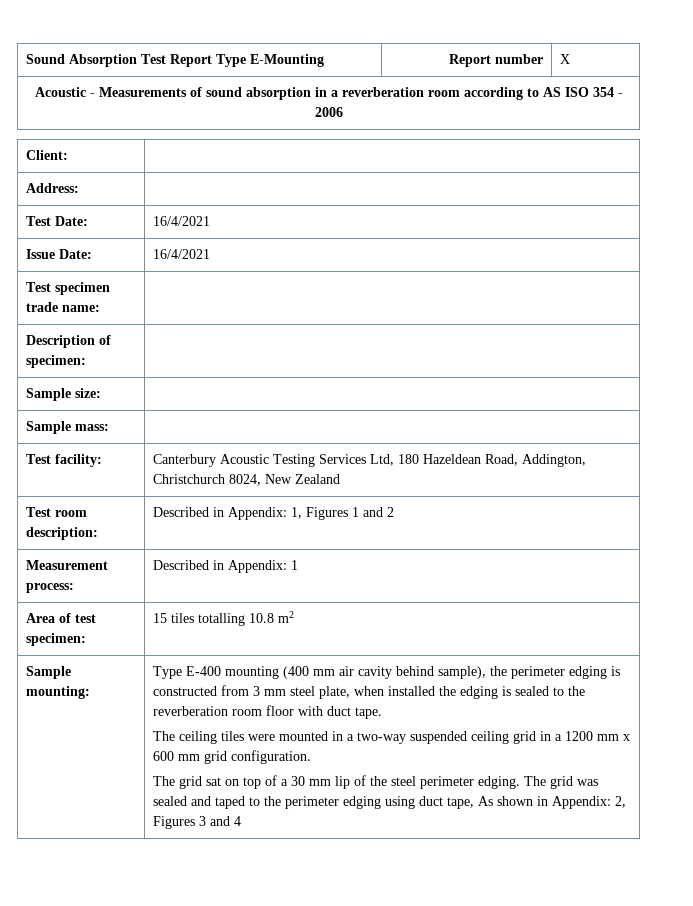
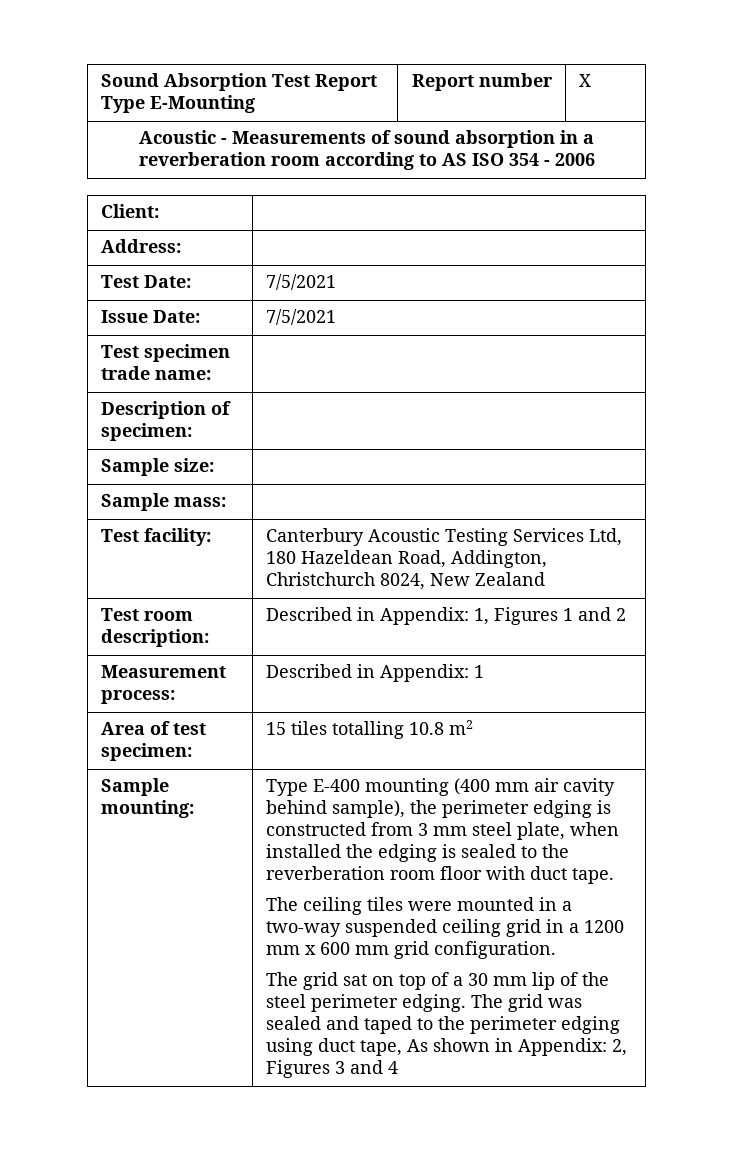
- Test Date: | 16/4/2021
+ Test Date: | 7/5/2021
- Issue Date: | 16/4/2021
+ Issue Date: | 7/5/2021

